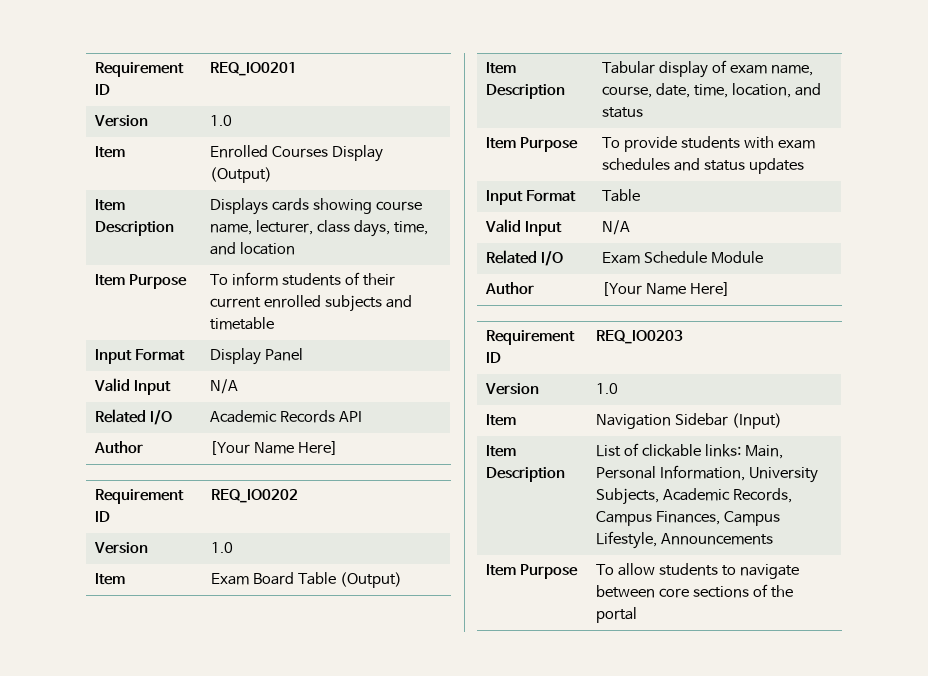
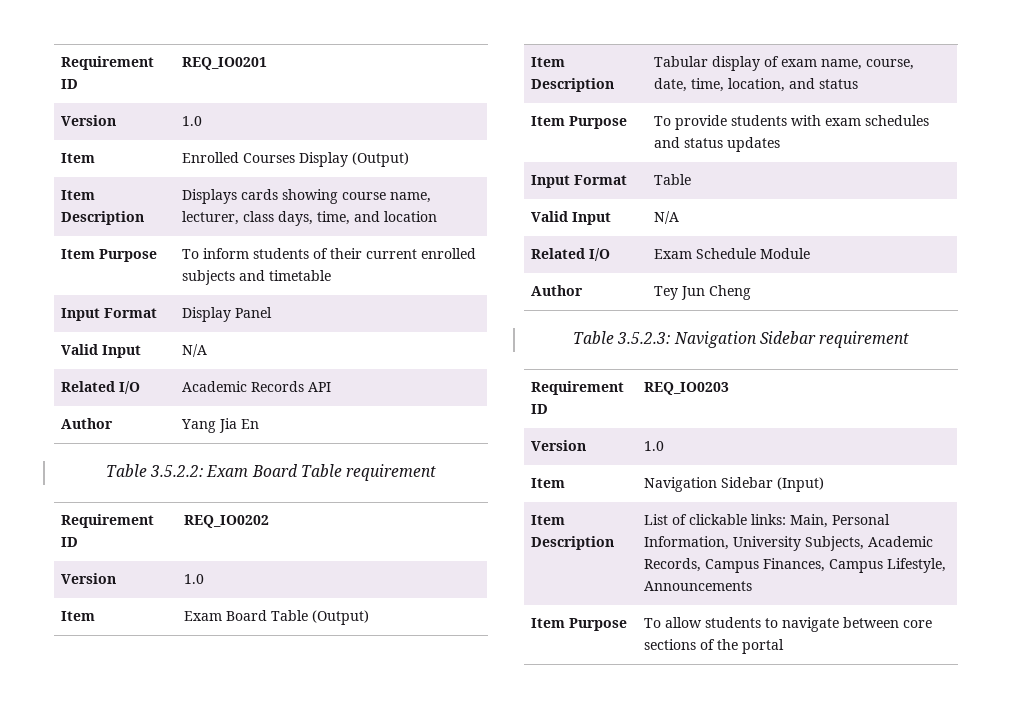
  Related I/O | Academic Records API
- Author | [Your Name Here]
+ Author | Yang Jia En
+ Table 3.5.2.2: Exam Board Table requirement
  Related I/O | Exam Schedule Module
- Author | [Your Name Here]
+ Author | Tey Jun Cheng
+ Table 3.5.2.3: Navigation Sidebar requirement

